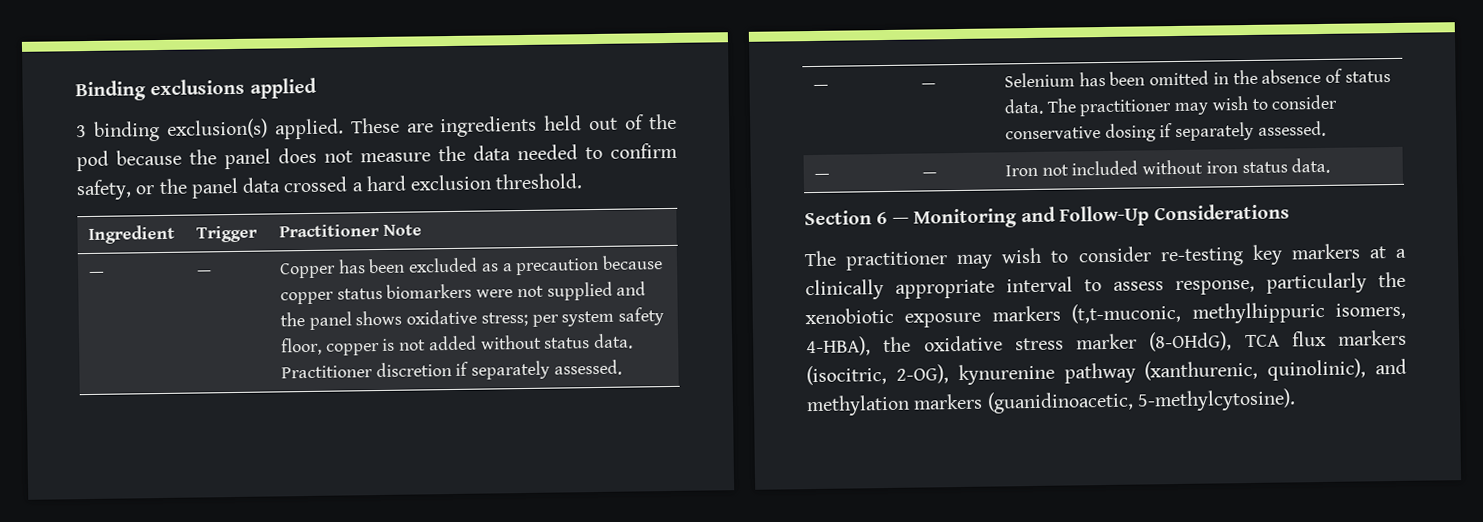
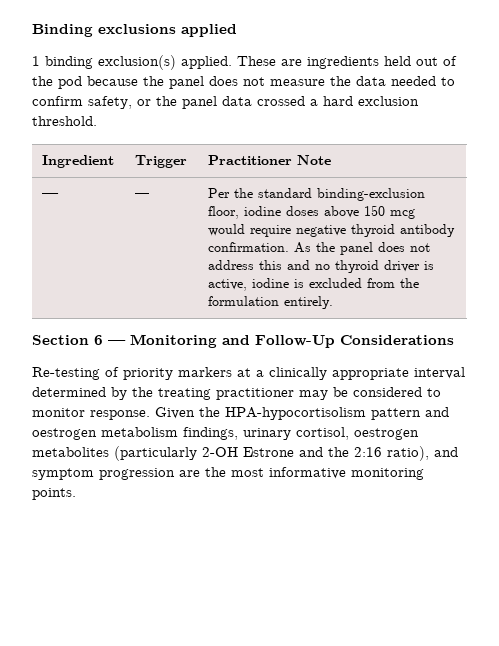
- 3 binding exclusion(s) applied.
+ 1 binding exclusion(s) applied.
- — | — | Copper has been excluded as a precaution because copper status biomarkers were not supplied and the panel shows oxidative stress; per system safety floor, copper is not added without status data. Practitioner discretion if separately assessed.
- — | — | Selenium has been omitted in the absence of status data. The practitioner may wish to consider conservative dosing if separately assessed.
- — | — | Iron not included without iron status data.
+ — | — | Per the standard binding-exclusion floor, iodine doses above 150 mcg would require negative thyroid antibody confirmation. As the panel does not address this and no thyroid driver is active, iodine is excluded from the formulation entirely.
- The practitioner may wish to consider re-testing key markers at a clinically appropriate interval to assess response, particularly the xenobiotic exposure markers (t,t-muconic, methylhippuric isomers, 4-HBA), the oxidative stress marker (8-OHdG), TCA flux markers (isocitric, 2-OG), kynurenine pathway (xanthurenic, quinolinic), and methylation markers (guanidinoacetic, 5-methylcytosine).
+ Re-testing of priority markers at a clinically appropriate interval determined by the treating practitioner may be considered to monitor response. Given the HPA-hypocortisolism pattern and oestrogen metabolism findings, urinary cortisol, oestrogen metabolites (particularly 2-OH Estrone and the 2:16 ratio), and symptom progression are the most informative monitoring points.

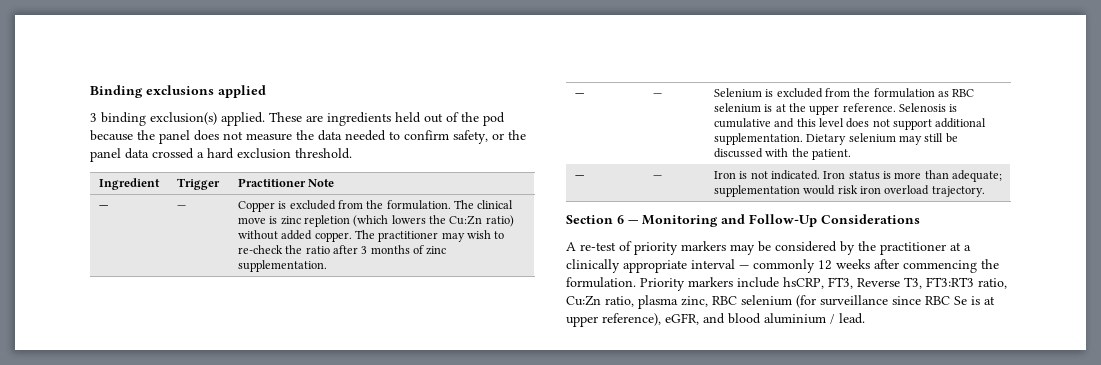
- 1 binding exclusion(s) applied.
+ 3 binding exclusion(s) applied.
- — | — | Per the standard binding-exclusion floor, iodine doses above 150 mcg would require negative thyroid antibody confirmation. As the panel does not address this and no thyroid driver is active, iodine is excluded from the formulation entirely.
+ — | — | Copper is excluded from the formulation. The clinical move is zinc repletion (which lowers the Cu:Zn ratio) without added copper. The practitioner may wish to re-check the ratio after 3 months of zinc supplementation.
+ — | — | Selenium is excluded from the formulation as RBC selenium is at the upper reference. Selenosis is cumulative and this level does not support additional supplementation. Dietary selenium may still be discussed with the patient.
+ — | — | Iron is not indicated. Iron status is more than adequate; supplementation would risk iron overload trajectory.
- Re-testing of priority markers at a clinically appropriate interval determined by the treating practitioner may be considered to monitor response. Given the HPA-hypocortisolism pattern and oestrogen metabolism findings, urinary cortisol, oestrogen metabolites (particularly 2-OH Estrone and the 2:16 ratio), and symptom progression are the most informative monitoring points.
+ A re-test of priority markers may be considered by the practitioner at a clinically appropriate interval — commonly 12 weeks after commencing the formulation. Priority markers include hsCRP, FT3, Reverse T3, FT3:RT3 ratio, Cu:Zn ratio, plasma zinc, RBC selenium (for surveillance since RBC Se is at upper reference), eGFR, and blood aluminium / lead.

